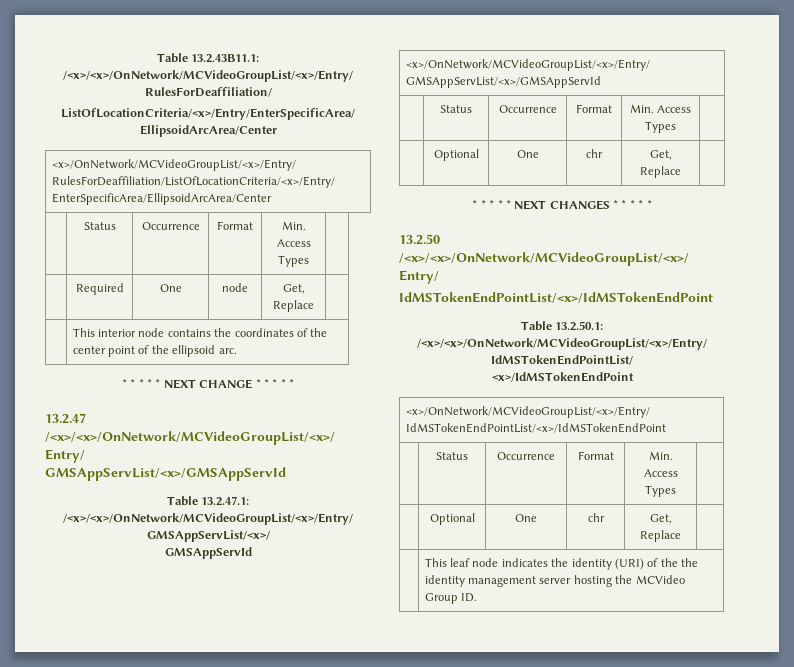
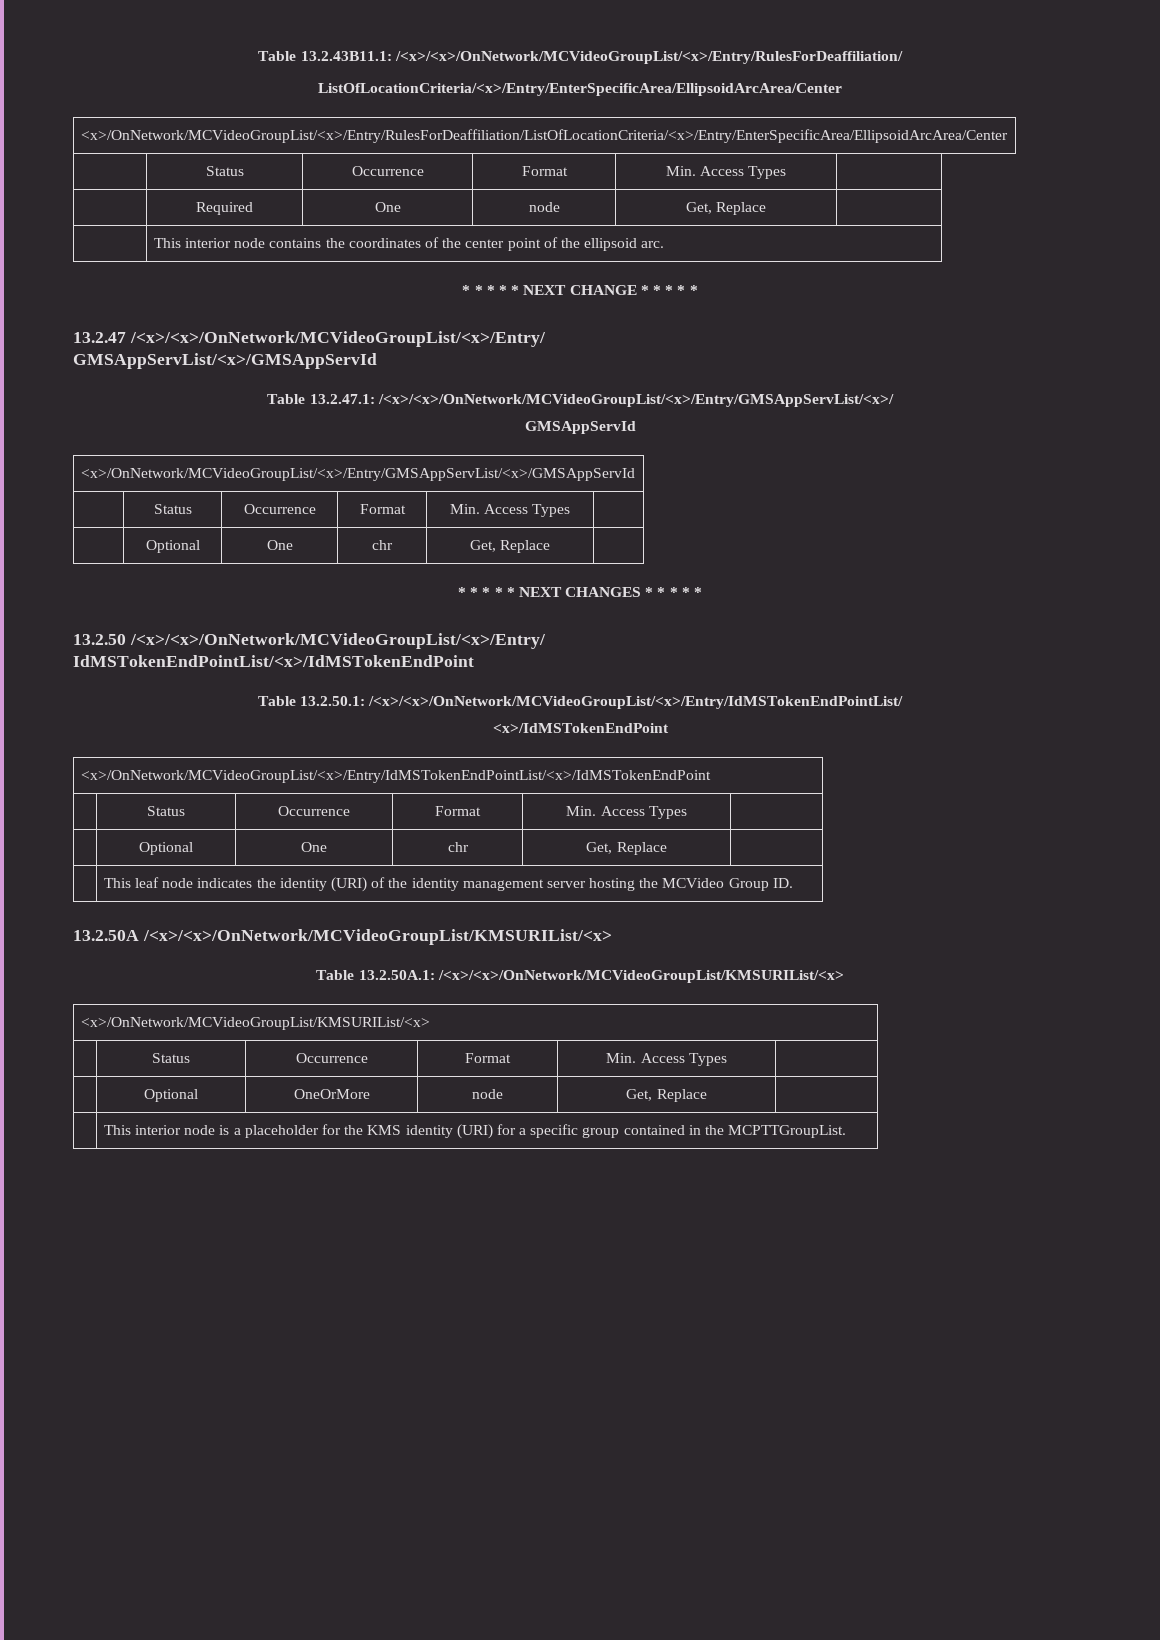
- | This leaf node indicates the identity (URI) of the the identity management server hosting the MCVideo Group ID.
+ | This leaf node indicates the identity (URI) of the identity management server hosting the MCVideo Group ID.
+ 13.2.50A /<x>/<x>/OnNetwork/MCVideoGroupList/KMSURIList/<x>
+ Table 13.2.50A.1: /<x>/<x>/OnNetwork/MCVideoGroupList/KMSURIList/<x>
+ <x>/OnNetwork/MCVideoGroupList/KMSURIList/<x>
+ | Status | Occurrence | Format | Min. Access Types |
+ | Optional | OneOrMore | node | Get, Replace |
+ | This interior node is a placeholder for the KMS identity (URI) for a specific group contained in the MCPTTGroupList.

